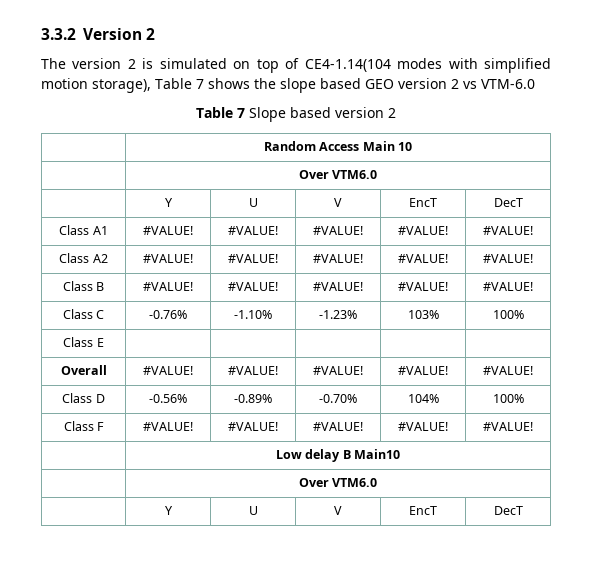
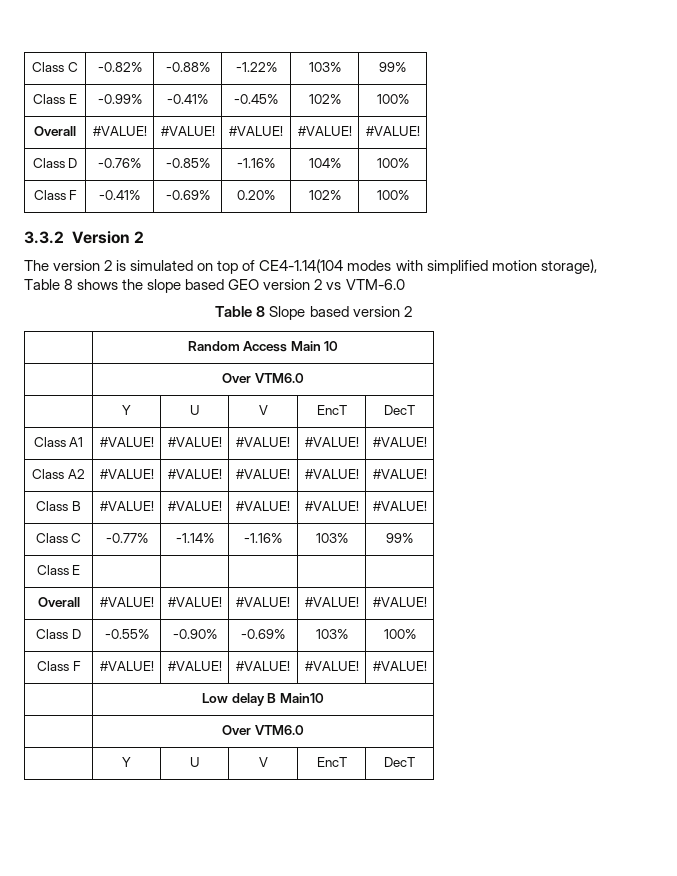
+ Class C | -0.82% | -0.88% | -1.22% | 103% | 99%
+ Class E | -0.99% | -0.41% | -0.45% | 102% | 100%
+ Overall | #VALUE! | #VALUE! | #VALUE! | #VALUE! | #VALUE!
+ Class D | -0.76% | -0.85% | -1.16% | 104% | 100%
+ Class F | -0.41% | -0.69% | 0.20% | 102% | 100%
- The version 2 is simulated on top of CE4-1.14(104 modes with simplified motion storage), Table 7 shows the slope based GEO version 2 vs VTM-6.0
+ The version 2 is simulated on top of CE4-1.14(104 modes with simplified motion storage), Table 8 shows the slope based GEO version 2 vs VTM-6.0
- Table 7 Slope based version 2
+ Table 8 Slope based version 2
- Class C | -0.76% | -1.10% | -1.23% | 103% | 100%
+ Class C | -0.77% | -1.14% | -1.16% | 103% | 99%
- Class D | -0.56% | -0.89% | -0.70% | 104% | 100%
+ Class D | -0.55% | -0.90% | -0.69% | 103% | 100%

